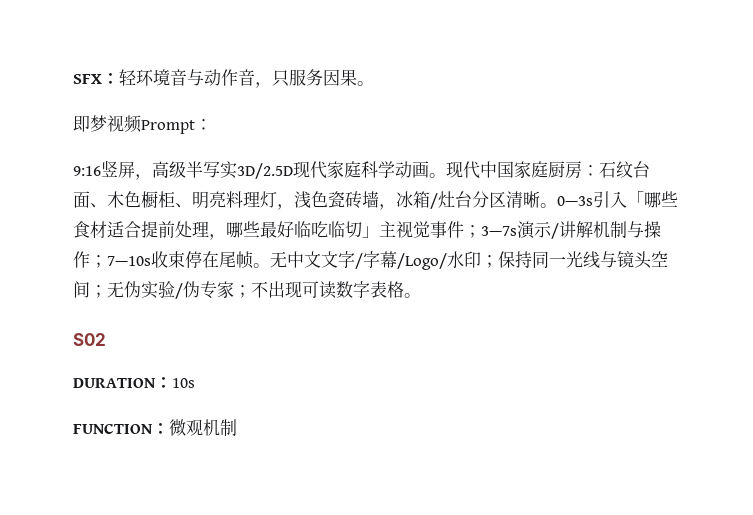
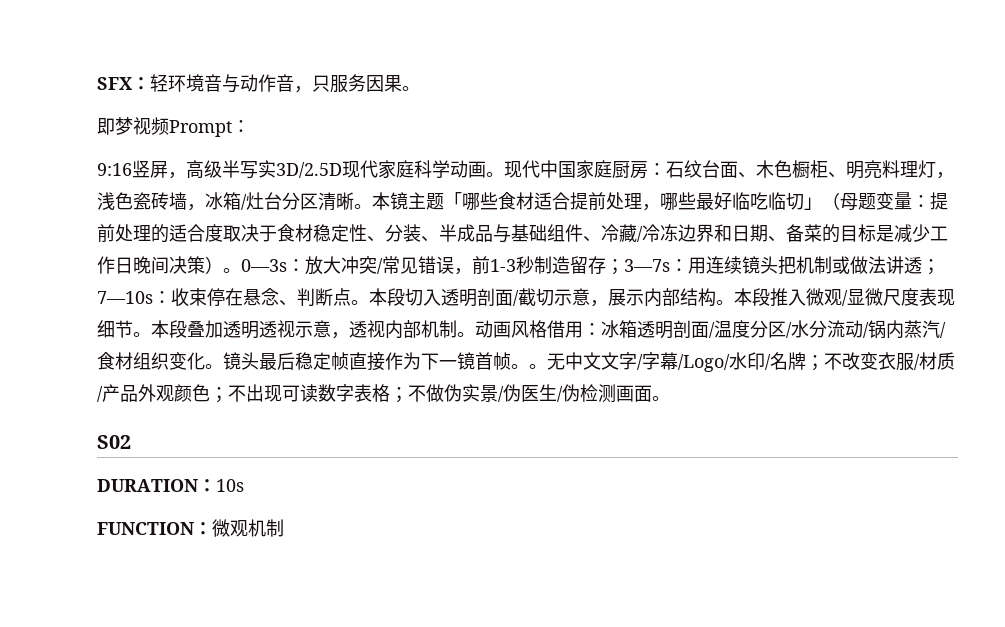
- 0—3s引入「哪些食材适合提前处理，哪些最好临吃临切」主视觉事件；3—7s演示/讲解机制与操作；7—10s收束停在尾帧。
+ 本镜主题「哪些食材适合提前处理，哪些最好临吃临切」（母题变量：提前处理的适合度取决于食材稳定性、分装、半成品与基础组件、冷藏/冷冻边界和日期、备菜的目标是减少工作日晚间决策）。0—3s：放大冲突/常见错误，前1-3秒制造留存；3—7s：用连续镜头把机制或做法讲透；7—10s：收束停在悬念、判断点。本段切入透明剖面/截切示意，展示内部结构。本段推入微观/显微尺度表现细节。本段叠加透明透视示意，透视内部机制。动画风格借用：冰箱透明剖面/温度分区/水分流动/锅内蒸汽/食材组织变化。镜头最后稳定帧直接作为下一镜首帧。。
- 无中文文字/字幕/Logo/水印；保持同一光线与镜头空间；无伪实验/伪专家；不出现可读数字表格。
+ 无中文文字/字幕/Logo/水印/名牌；不改变衣服/材质/产品外观颜色；不出现可读数字表格；不做伪实景/伪医生/伪检测画面。

